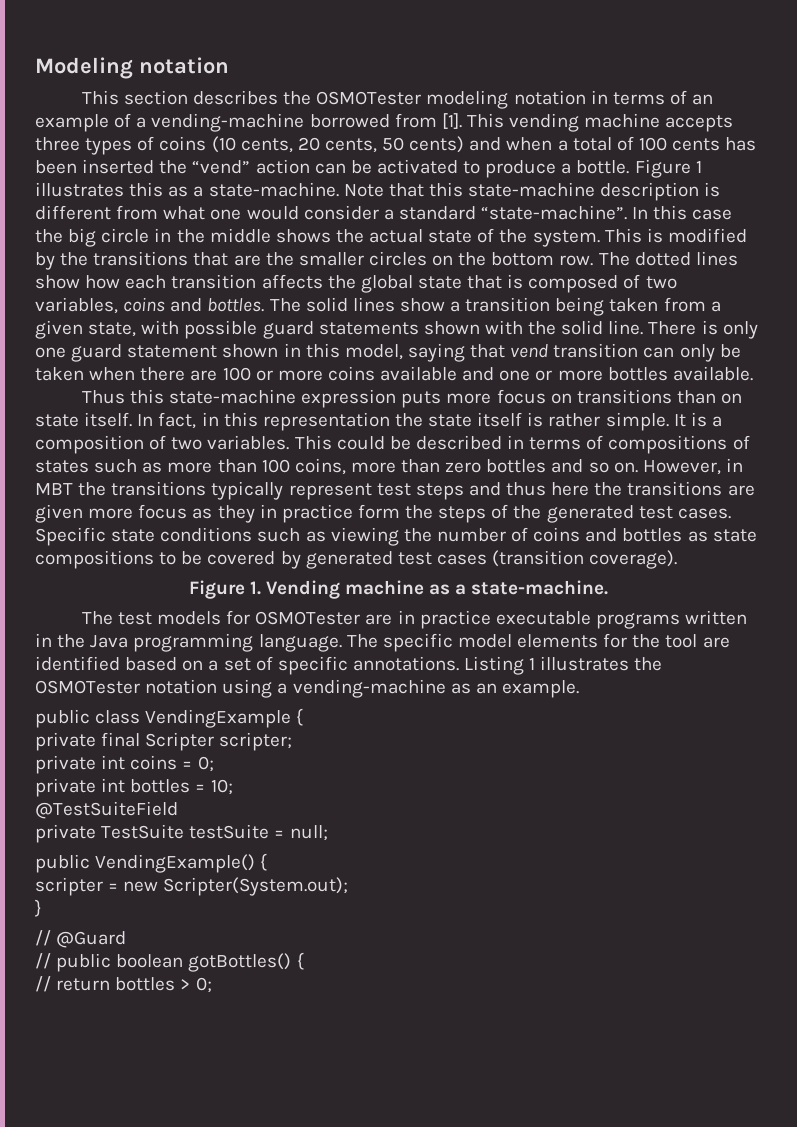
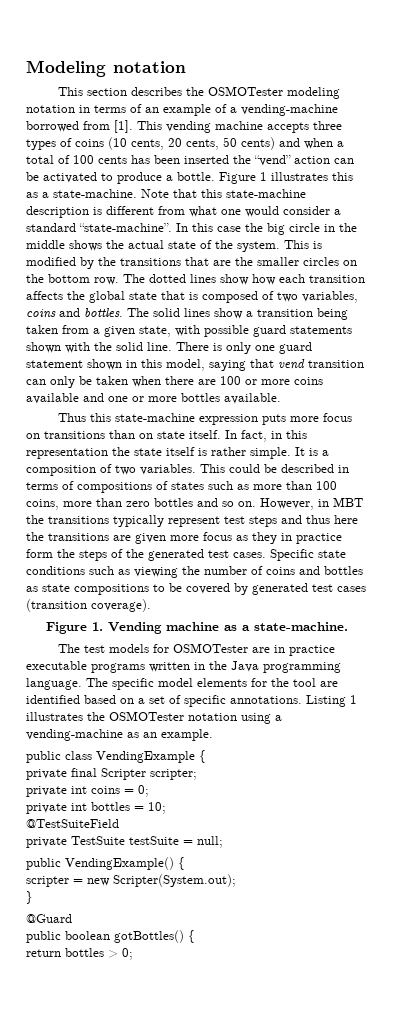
- // @Guard
+ @Guard
- // public boolean gotBottles() {
+ public boolean gotBottles() {
- // return bottles > 0;
+ return bottles > 0;

